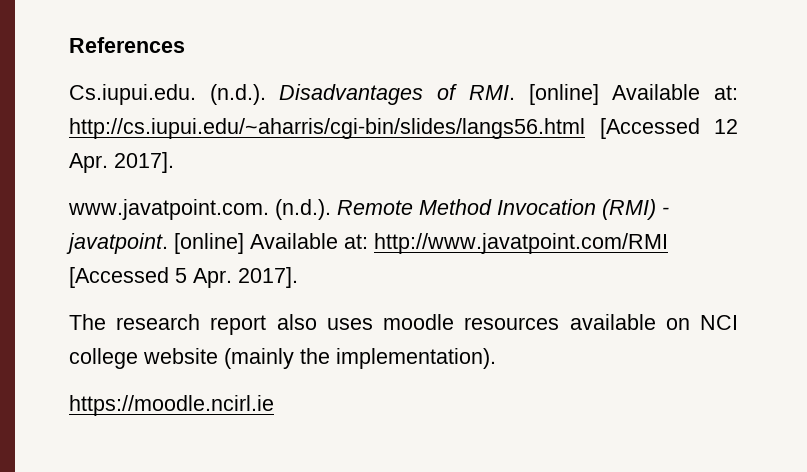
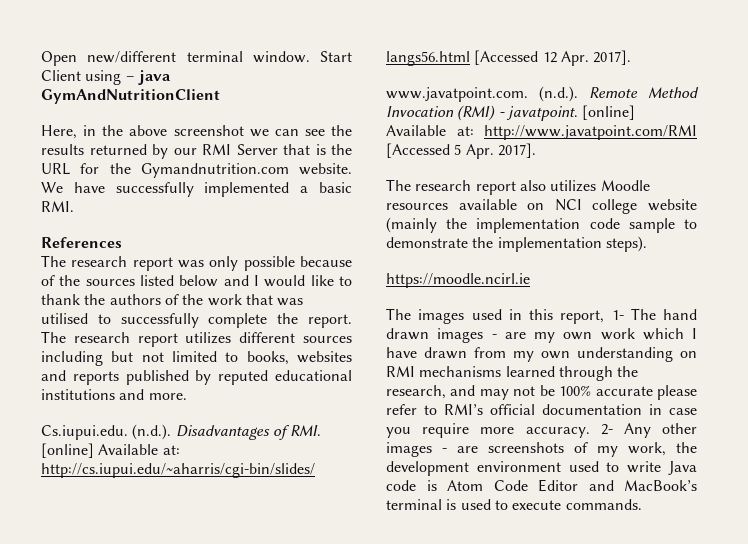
+ Open new/different terminal window. Start Client using – java GymAndNutritionClient
+ Here, in the above screenshot we can see the results returned by our RMI Server that is the URL for the Gymandnutrition.com website. We have successfully implemented a basic RMI.
  References
+ The research report was only possible because of the sources listed below and I would like to thank the authors of the work that was utilised to successfully complete the report. The research report utilizes different sources including but not limited to books, websites and reports published by reputed educational institutions and more.
- The research report also uses moodle resources available on NCI college website (mainly the implementation).
+ The research report also utilizes Moodle resources available on NCI college website (mainly the implementation code sample to demonstrate the implementation steps).
  https://moodle.ncirl.ie
+ The images used in this report, 1- The hand drawn images - are my own work which I have drawn from my own understanding on RMI mechanisms learned through the research, and may not be 100% accurate please refer to RMI’s official documentation in case you require more accuracy. 2- Any other images - are screenshots of my work, the development environment used to write Java code is Atom Code Editor and MacBook’s terminal is used to execute commands.

